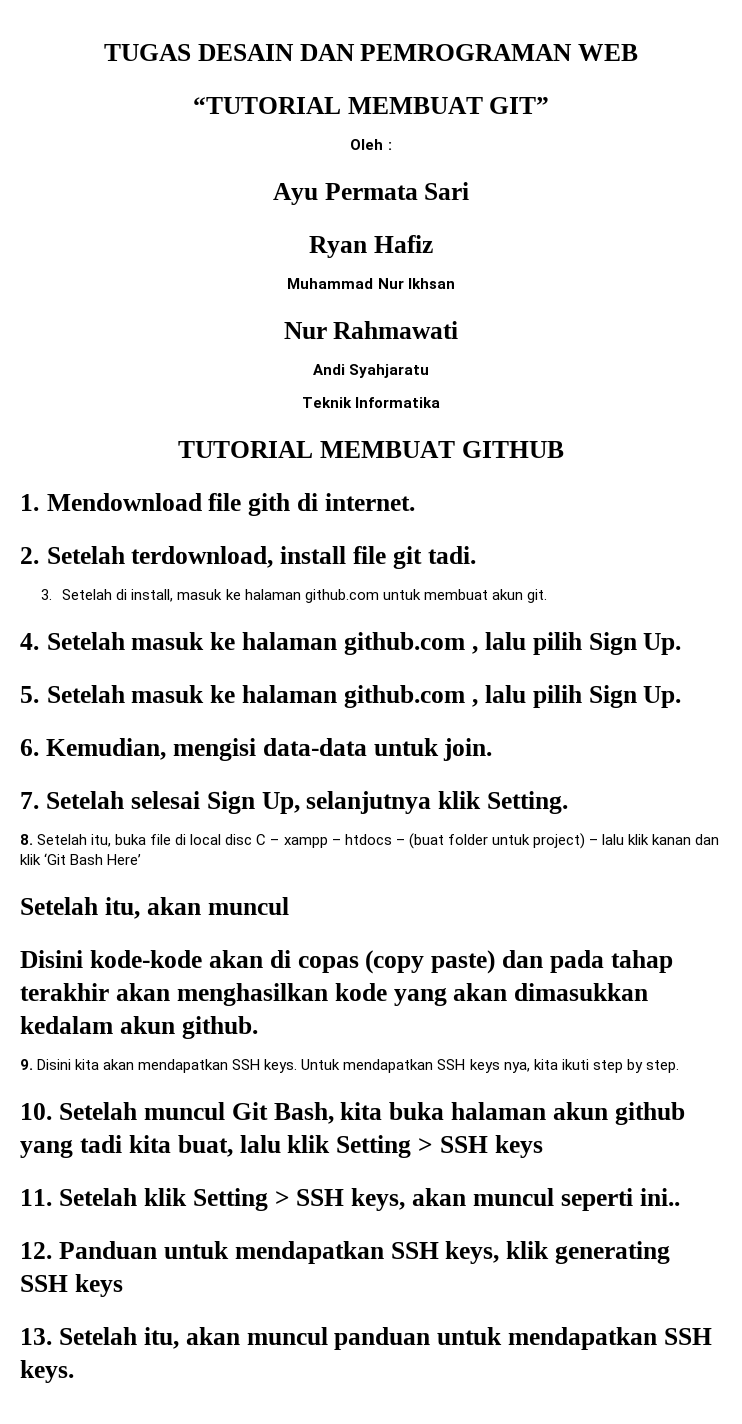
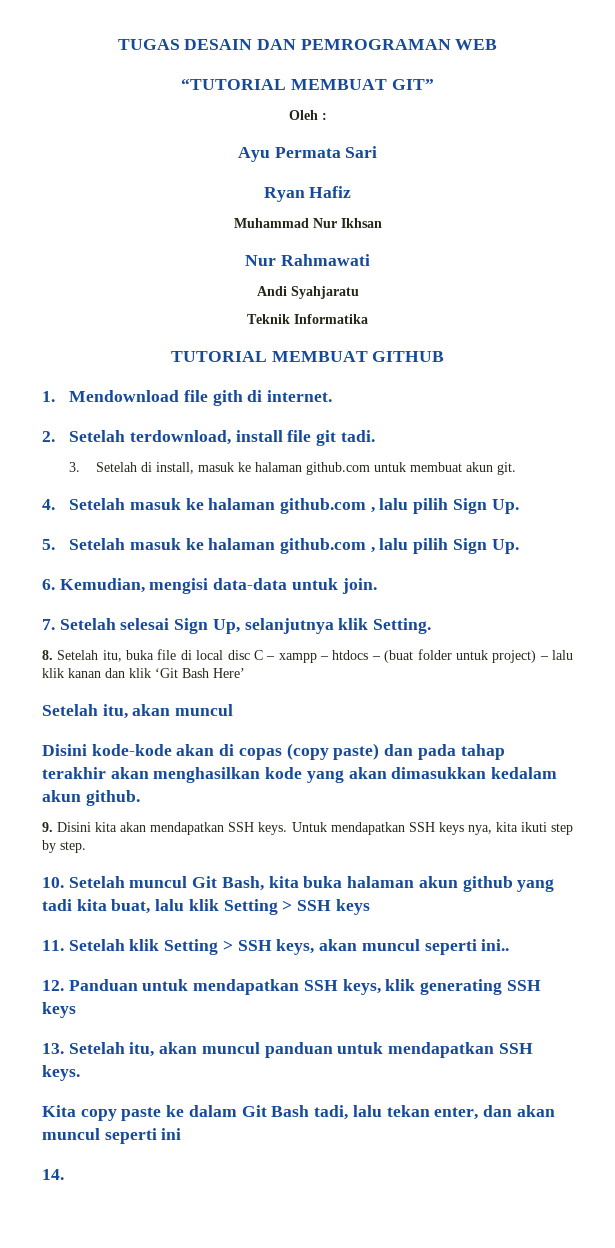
+ Kita copy paste ke dalam Git Bash tadi, lalu tekan enter, dan akan muncul seperti ini
+ 14.

